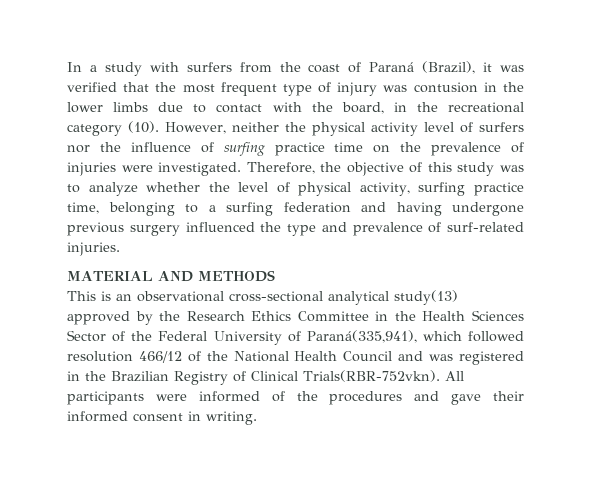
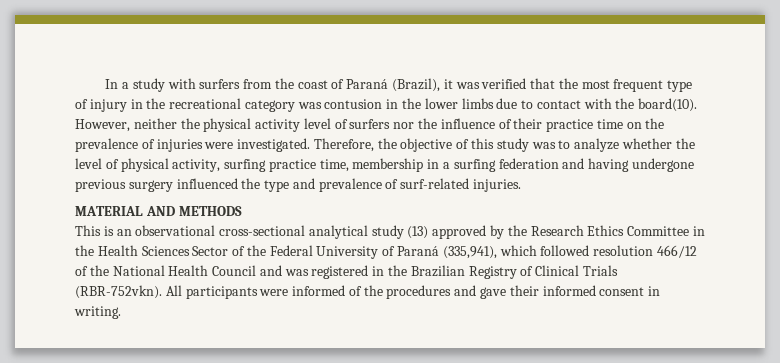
- In a study with surfers from the coast of Paraná (Brazil), it was verified that the most frequent type of injury was contusion in the lower limbs due to contact with the board, in the recreational category (10).
+ In a study with surfers from the coast of Paraná (Brazil), it was verified that the most frequent type of injury in the recreational category was contusion in the lower limbs due to contact with the board(10).
- However, neither the physical activity level of surfers nor the influence of surfing practice time on the prevalence of injuries were investigated.
+ However, neither the physical activity level of surfers nor the influence of their practice time on the prevalence of injuries were investigated.
- Therefore, the objective of this study was to analyze whether the level of physical activity, surfing practice time, belonging to a surfing federation and having undergone previous surgery influenced the type and prevalence of surf-related injuries.
+ Therefore, the objective of this study was to analyze whether the level of physical activity, surfing practice time, membership in a surfing federation and having undergone previous surgery influenced the type and prevalence of surf-related injuries.
- This is an observational cross-sectional analytical study(13) approved by the Research Ethics Committee in the Health Sciences Sector of the Federal University of Paraná(335,941), which followed resolution 466/12 of the National Health Council and was registered in the Brazilian Registry of Clinical Trials(RBR-752vkn).
+ This is an observational cross-sectional analytical study (13) approved by the Research Ethics Committee in the Health Sciences Sector of the Federal University of Paraná (335,941), which followed resolution 466/12 of the National Health Council and was registered in the Brazilian Registry of Clinical Trials (RBR-752vkn).

